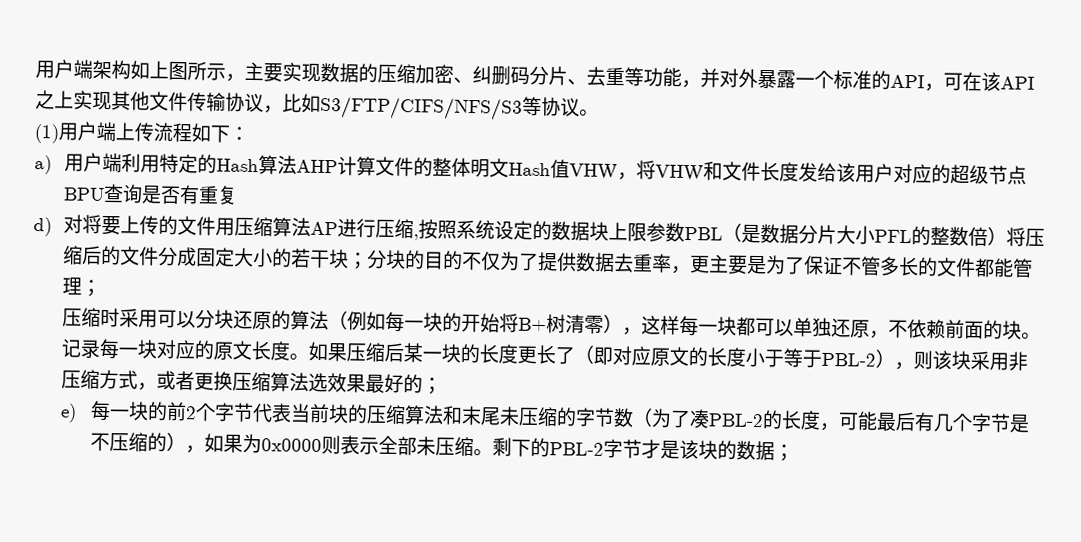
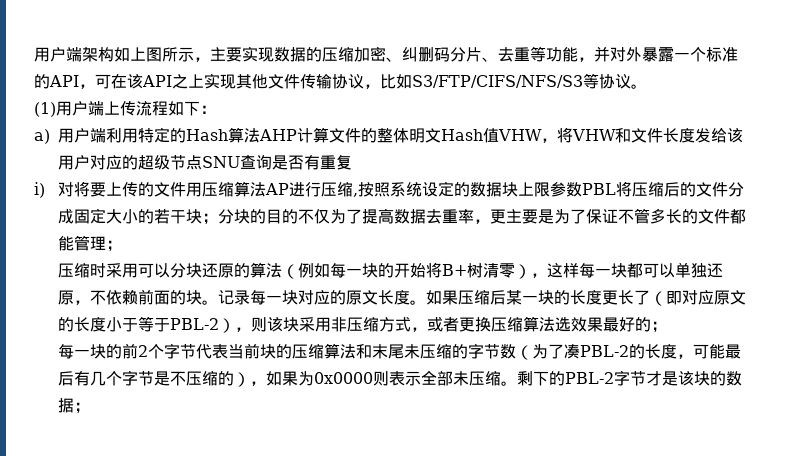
- a)用户端利用特定的Hash算法AHP计算文件的整体明文Hash值VHW，将VHW和文件长度发给该用户对应的超级节点BPU查询是否有重复
+ a)用户端利用特定的Hash算法AHP计算文件的整体明文Hash值VHW，将VHW和文件长度发给该用户对应的超级节点SNU查询是否有重复
- d)对将要上传的文件用压缩算法AP进行压缩,按照系统设定的数据块上限参数PBL（是数据分片大小PFL的整数倍）将压缩后的文件分成固定大小的若干块；分块的目的不仅为了提供数据去重率，更主要是为了保证不管多长的文件都能管理；
+ i)对将要上传的文件用压缩算法AP进行压缩,按照系统设定的数据块上限参数PBL将压缩后的文件分成固定大小的若干块；分块的目的不仅为了提高数据去重率，更主要是为了保证不管多长的文件都能管理；
- e)每一块的前2个字节代表当前块的压缩算法和末尾未压缩的字节数（为了凑PBL-2的长度，可能最后有几个字节是不压缩的），如果为0x0000则表示全部未压缩。
+ 每一块的前2个字节代表当前块的压缩算法和末尾未压缩的字节数（为了凑PBL-2的长度，可能最后有几个字节是不压缩的），如果为0x0000则表示全部未压缩。

